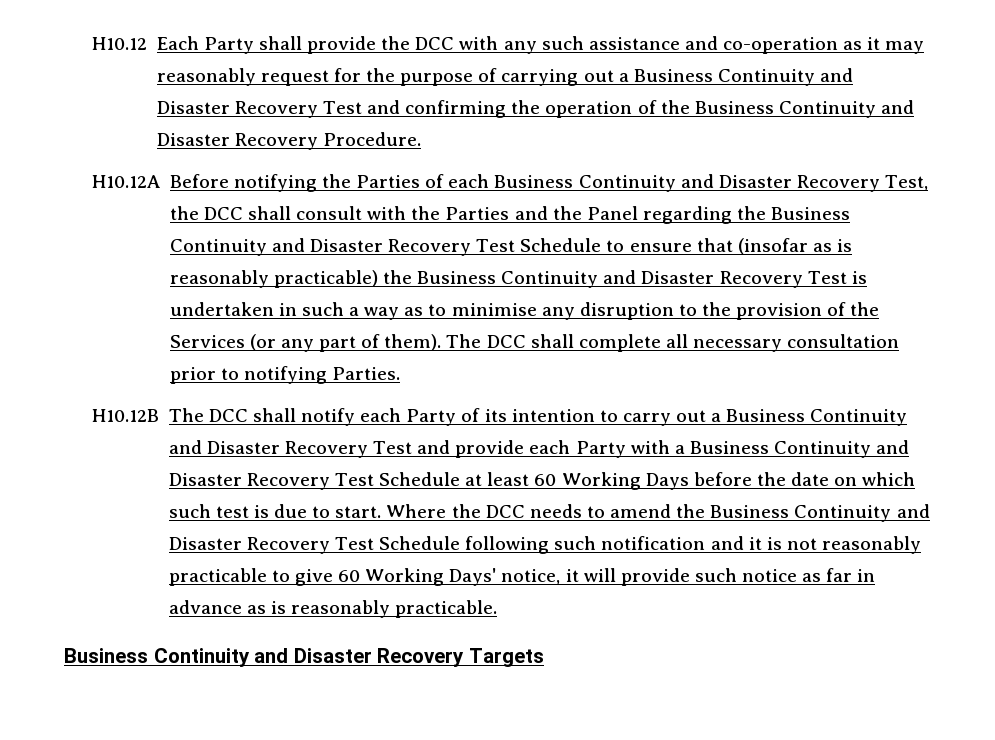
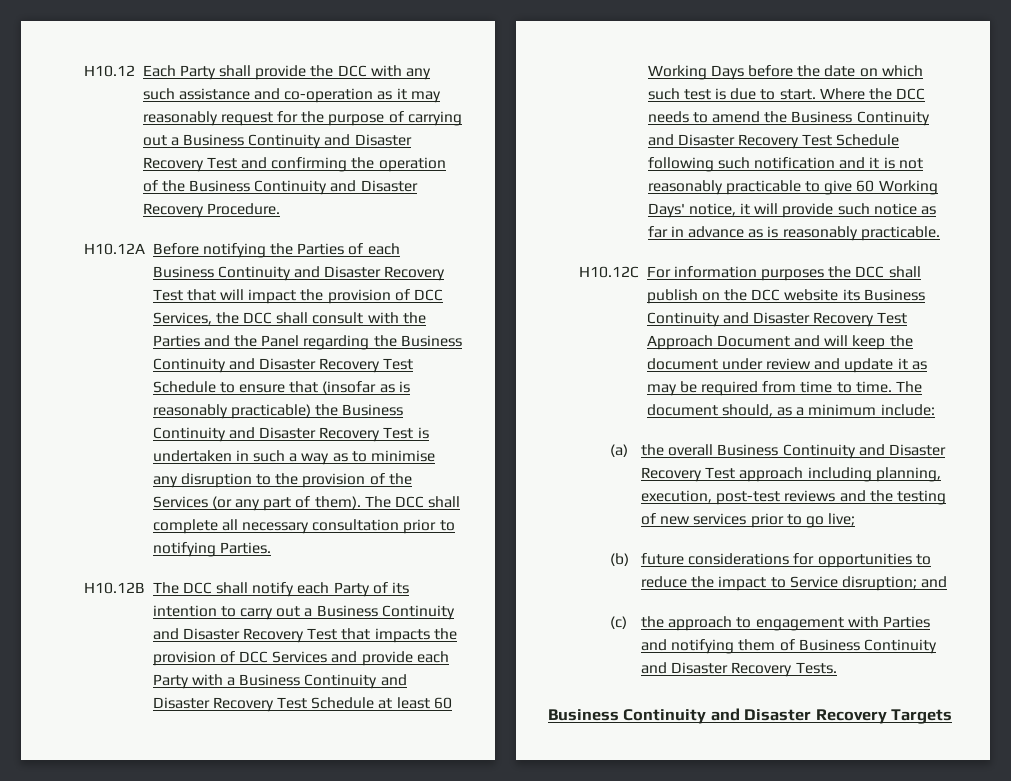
- H10.12A Before notifying the Parties of each Business Continuity and Disaster Recovery Test, the DCC shall consult with the Parties and the Panel regarding the Business Continuity and Disaster Recovery Test Schedule to ensure that (insofar as is reasonably practicable) the Business Continuity and Disaster Recovery Test is undertaken in such a way as to minimise any disruption to the provision of the Services (or any part of them).
+ H10.12A Before notifying the Parties of each Business Continuity and Disaster Recovery Test that will impact the provision of DCC Services, the DCC shall consult with the Parties and the Panel regarding the Business Continuity and Disaster Recovery Test Schedule to ensure that (insofar as is reasonably practicable) the Business Continuity and Disaster Recovery Test is undertaken in such a way as to minimise any disruption to the provision of the Services (or any part of them).
- H10.12B The DCC shall notify each Party of its intention to carry out a Business Continuity and Disaster Recovery Test and provide each Party with a Business Continuity and Disaster Recovery Test Schedule at least 60 Working Days before the date on which such test is due to start.
+ H10.12B The DCC shall notify each Party of its intention to carry out a Business Continuity and Disaster Recovery Test that impacts the provision of DCC Services and provide each Party with a Business Continuity and Disaster Recovery Test Schedule at least 60 Working Days before the date on which such test is due to start.
+ H10.12C For information purposes the DCC shall publish on the DCC website its Business Continuity and Disaster Recovery Test Approach Document and will keep the document under review and update it as may be required from time to time. The document should, as a minimum include:
+ (a) the overall Business Continuity and Disaster Recovery Test approach including planning, execution, post-test reviews and the testing of new services prior to go live;
+ (b) future considerations for opportunities to reduce the impact to Service disruption; and
+ (c) the approach to engagement with Parties and notifying them of Business Continuity and Disaster Recovery Tests.

